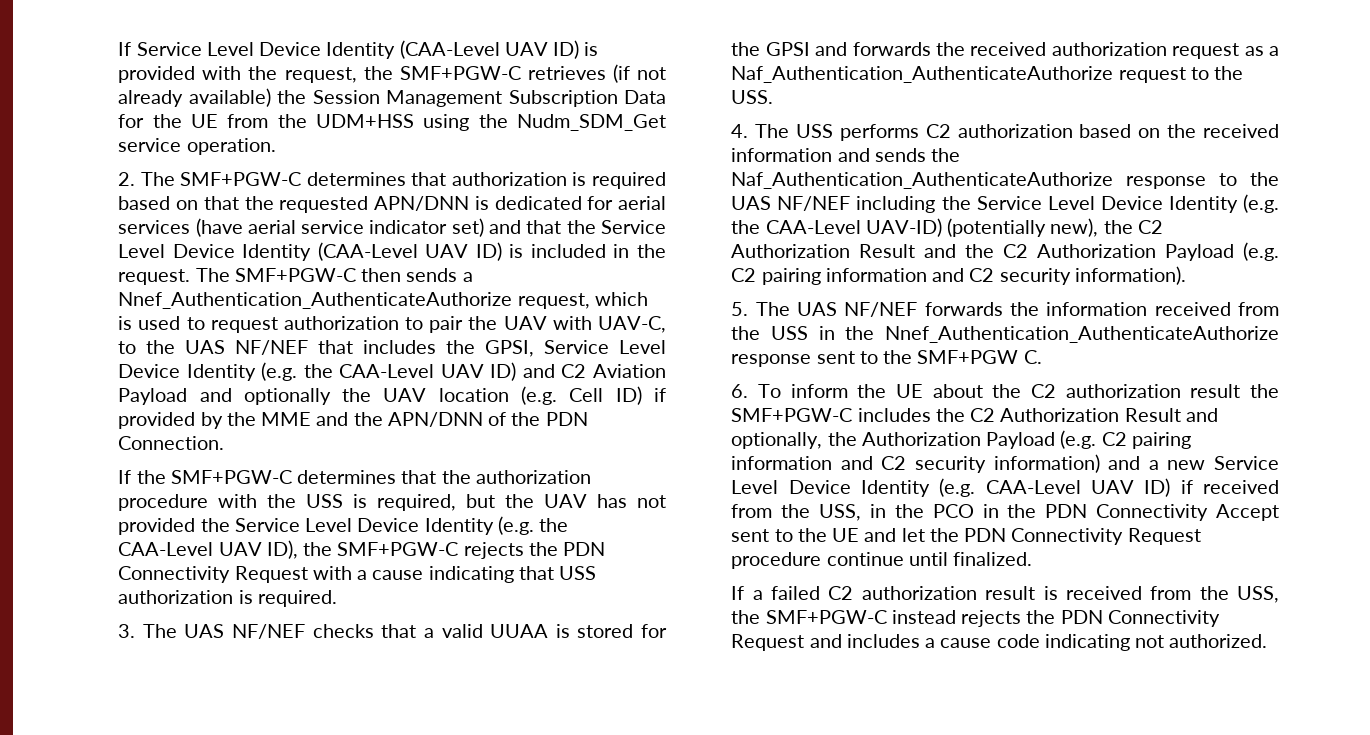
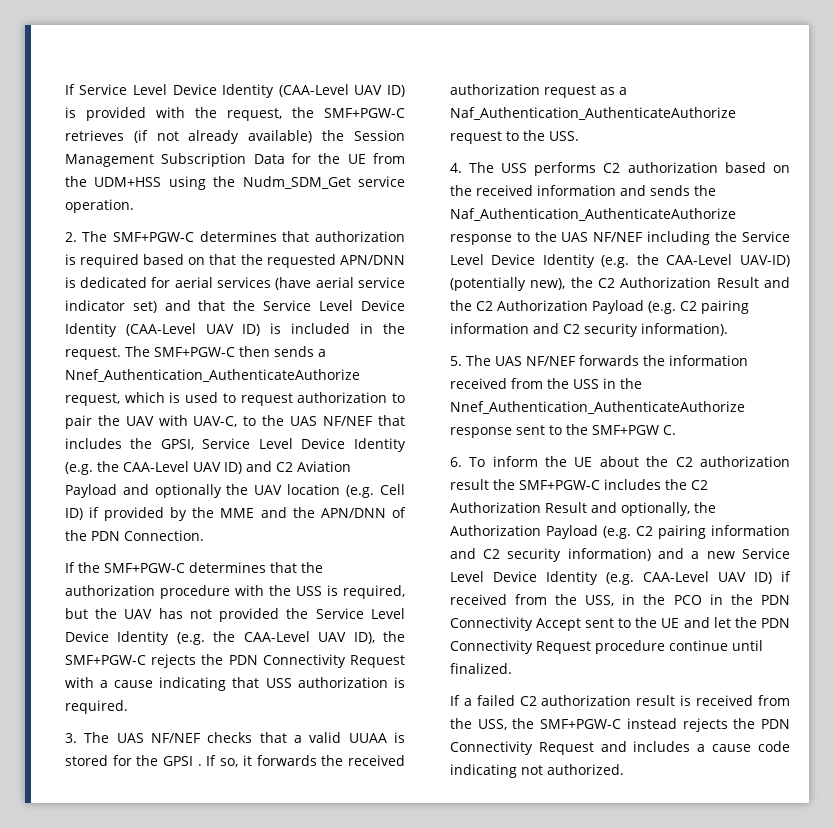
- 3. The UAS NF/NEF checks that a valid UUAA is stored for the GPSI and forwards the received authorization request as a Naf_Authentication_AuthenticateAuthorize request to the USS.
+ 3. The UAS NF/NEF checks that a valid UUAA is stored for the GPSI . If so, it forwards the received authorization request as a Naf_Authentication_AuthenticateAuthorize request to the USS.

